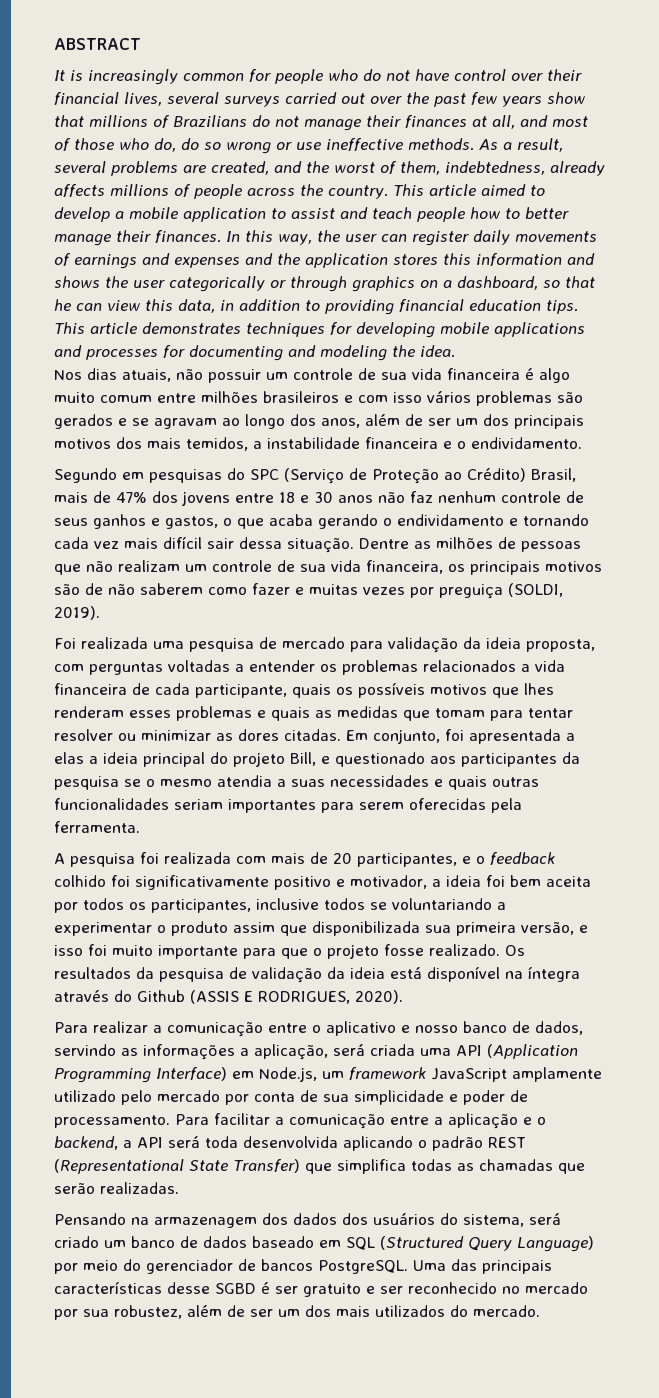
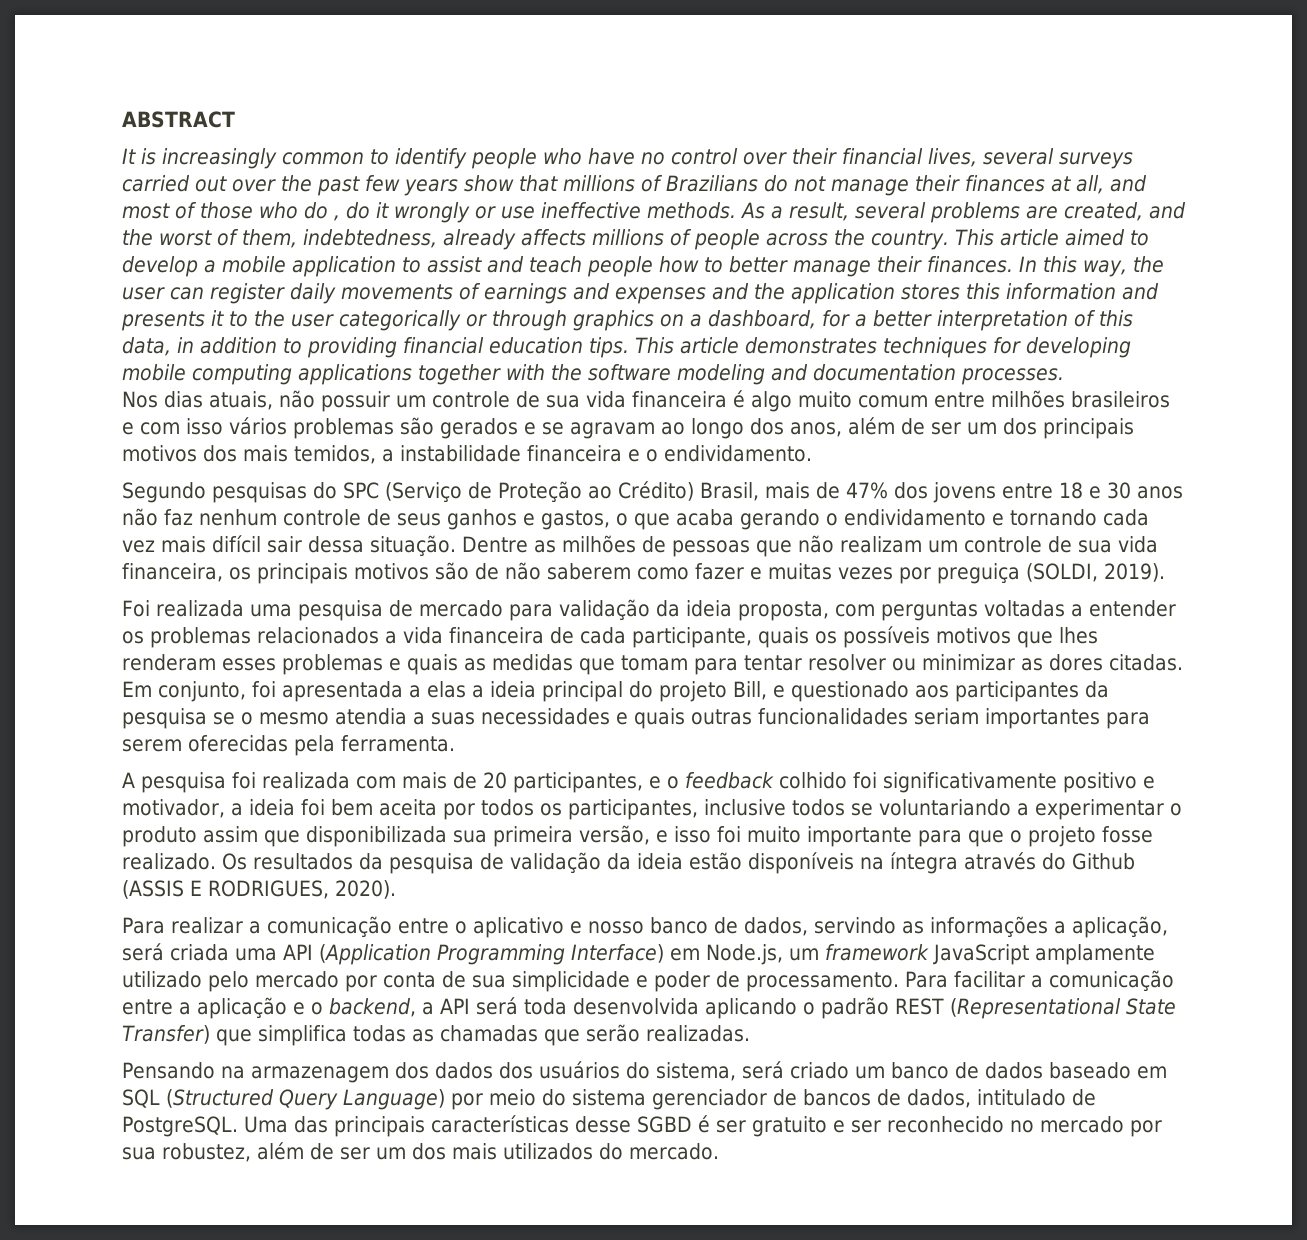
- It is increasingly common for people who do not have control over their financial lives, several surveys carried out over the past few years show that millions of Brazilians do not manage their finances at all, and most of those who do, do so wrong or use ineffective methods.
+ It is increasingly common to identify people who have no control over their financial lives, several surveys carried out over the past few years show that millions of Brazilians do not manage their finances at all, and most of those who do , do it wrongly or use ineffective methods.
- In this way, the user can register daily movements of earnings and expenses and the application stores this information and shows the user categorically or through graphics on a dashboard, so that he can view this data, in addition to providing financial education tips.
+ In this way, the user can register daily movements of earnings and expenses and the application stores this information and presents it to the user categorically or through graphics on a dashboard, for a better interpretation of this data, in addition to providing financial education tips.
- This article demonstrates techniques for developing mobile applications and processes for documenting and modeling the idea.
+ This article demonstrates techniques for developing mobile computing applications together with the software modeling and documentation processes.
- Segundo em pesquisas do SPC (Serviço de Proteção ao Crédito) Brasil, mais de 47% dos jovens entre 18 e 30 anos não faz nenhum controle de seus ganhos e gastos, o que acaba gerando o endividamento e tornando cada vez mais difícil sair dessa situação.
+ Segundo pesquisas do SPC (Serviço de Proteção ao Crédito) Brasil, mais de 47% dos jovens entre 18 e 30 anos não faz nenhum controle de seus ganhos e gastos, o que acaba gerando o endividamento e tornando cada vez mais difícil sair dessa situação.
- Os resultados da pesquisa de validação da ideia está disponível na íntegra através do Github (ASSIS E RODRIGUES, 2020).
+ Os resultados da pesquisa de validação da ideia estão disponíveis na íntegra através do Github (ASSIS E RODRIGUES, 2020).
- Pensando na armazenagem dos dados dos usuários do sistema, será criado um banco de dados baseado em SQL (Structured Query Language) por meio do gerenciador de bancos PostgreSQL.
+ Pensando na armazenagem dos dados dos usuários do sistema, será criado um banco de dados baseado em SQL (Structured Query Language) por meio do sistema gerenciador de bancos de dados, intitulado de PostgreSQL.

